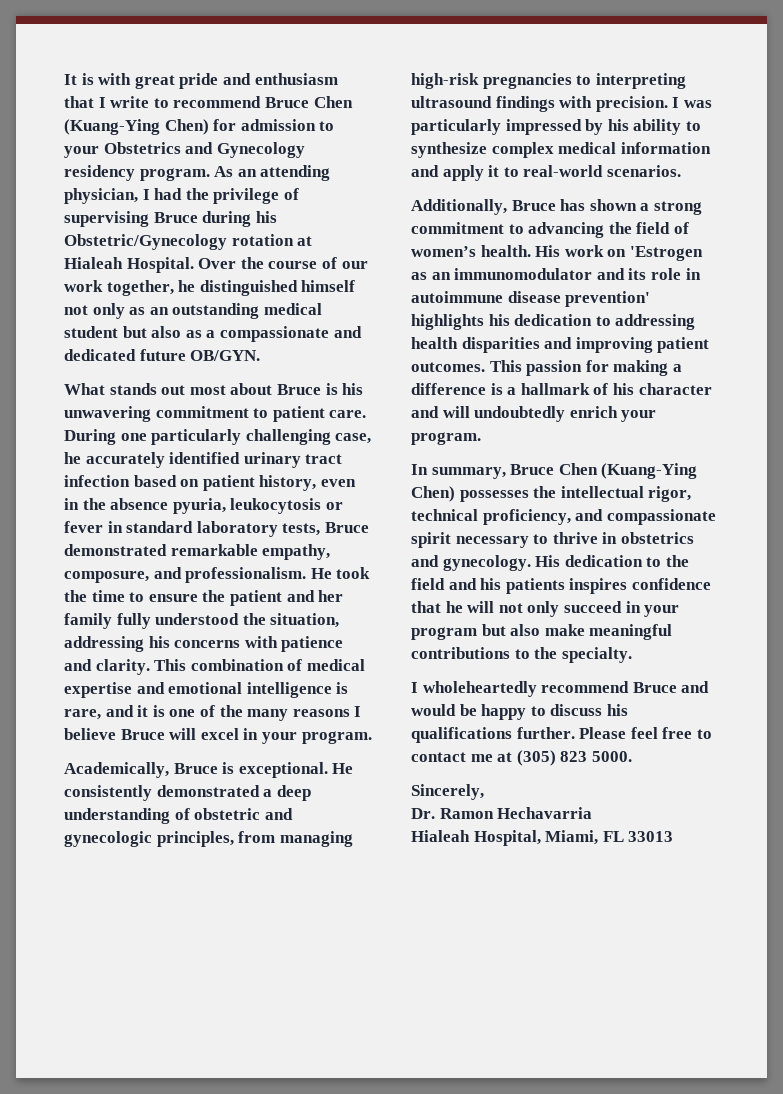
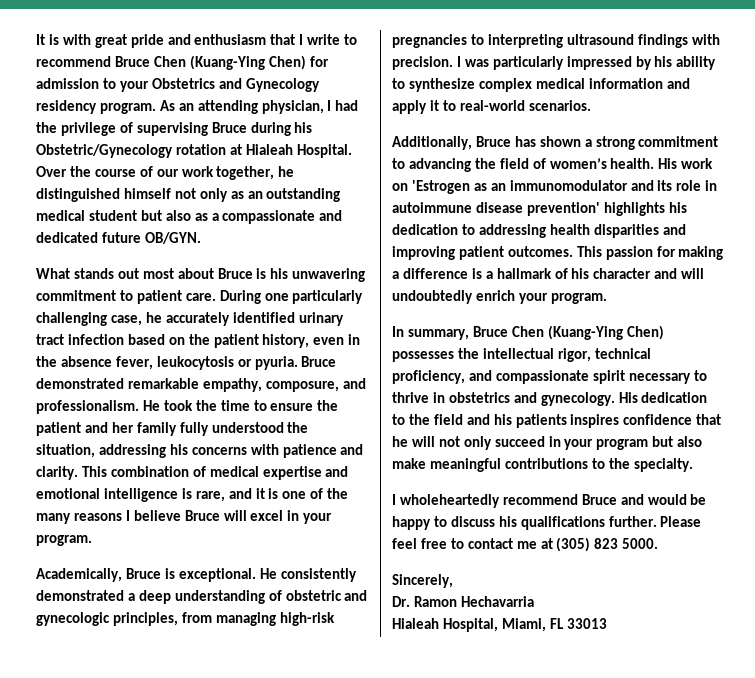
- During one particularly challenging case, he accurately identified urinary tract infection based on patient history, even in the absence pyuria, leukocytosis or fever in standard laboratory tests, Bruce demonstrated remarkable empathy, composure, and professionalism.
+ During one particularly challenging case, he accurately identified urinary tract infection based on the patient history, even in the absence fever, leukocytosis or pyuria. Bruce demonstrated remarkable empathy, composure, and professionalism.

